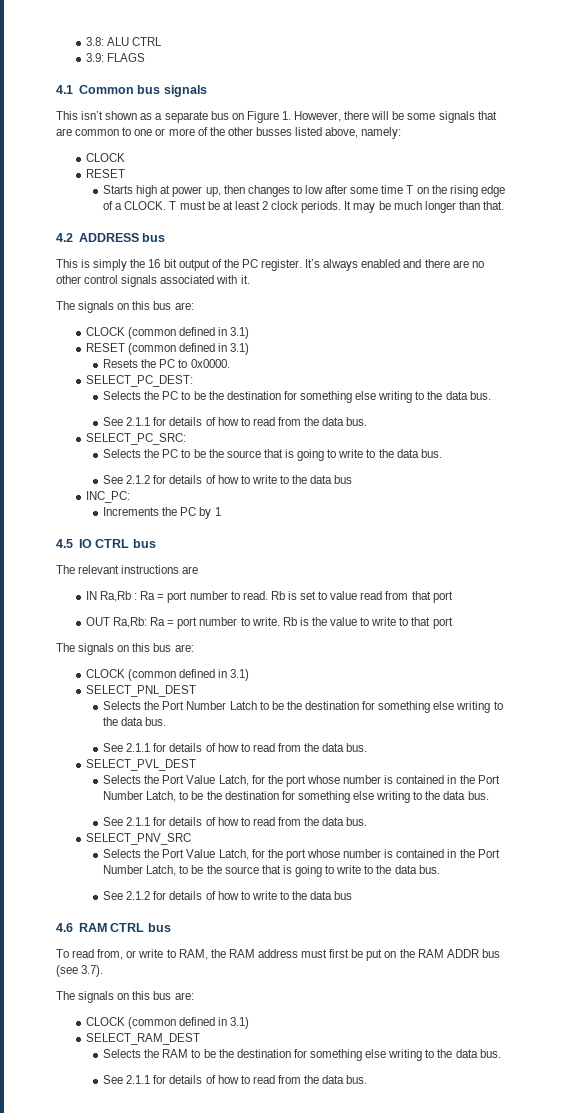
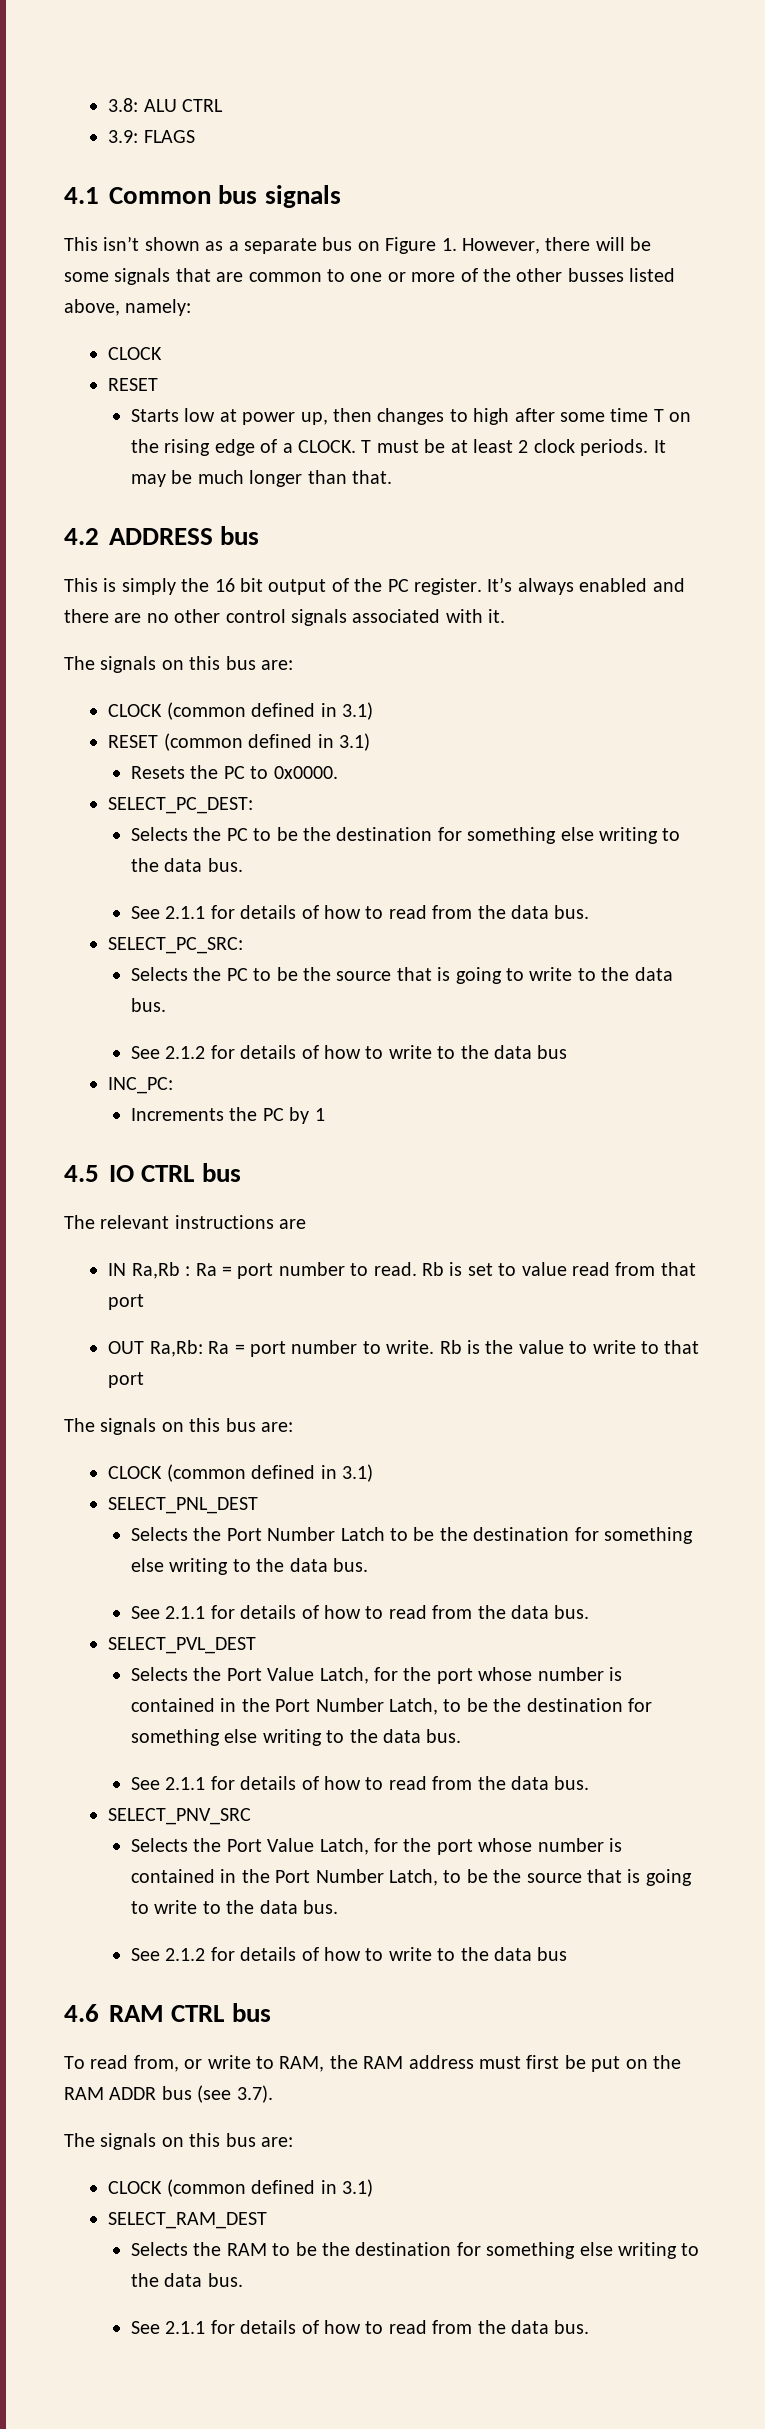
- Starts high at power up, then changes to low after some time T on the rising edge of a CLOCK.
+ Starts low at power up, then changes to high after some time T on the rising edge of a CLOCK.

